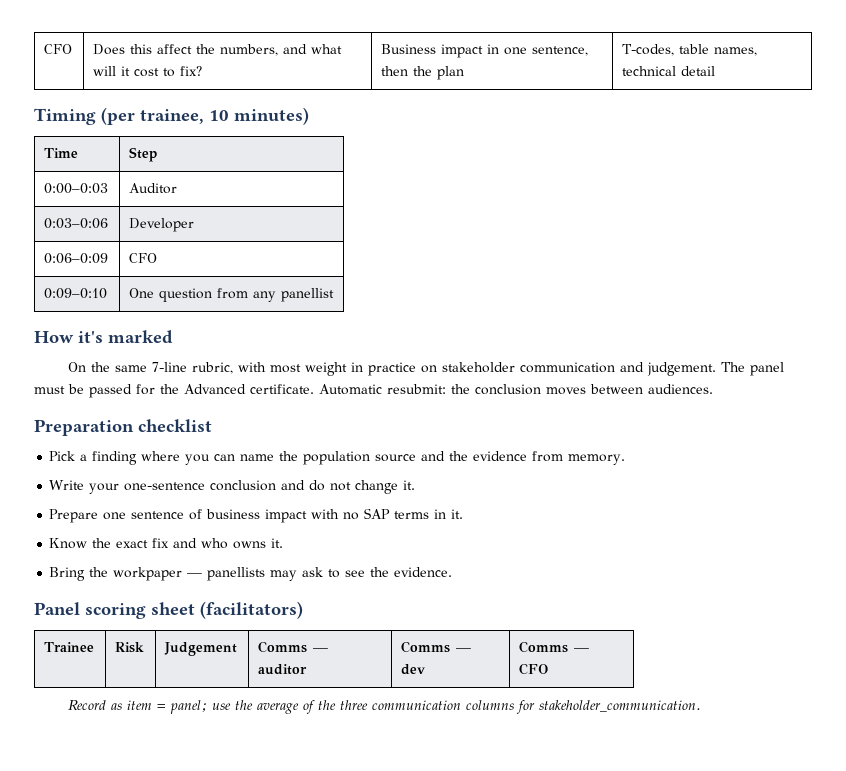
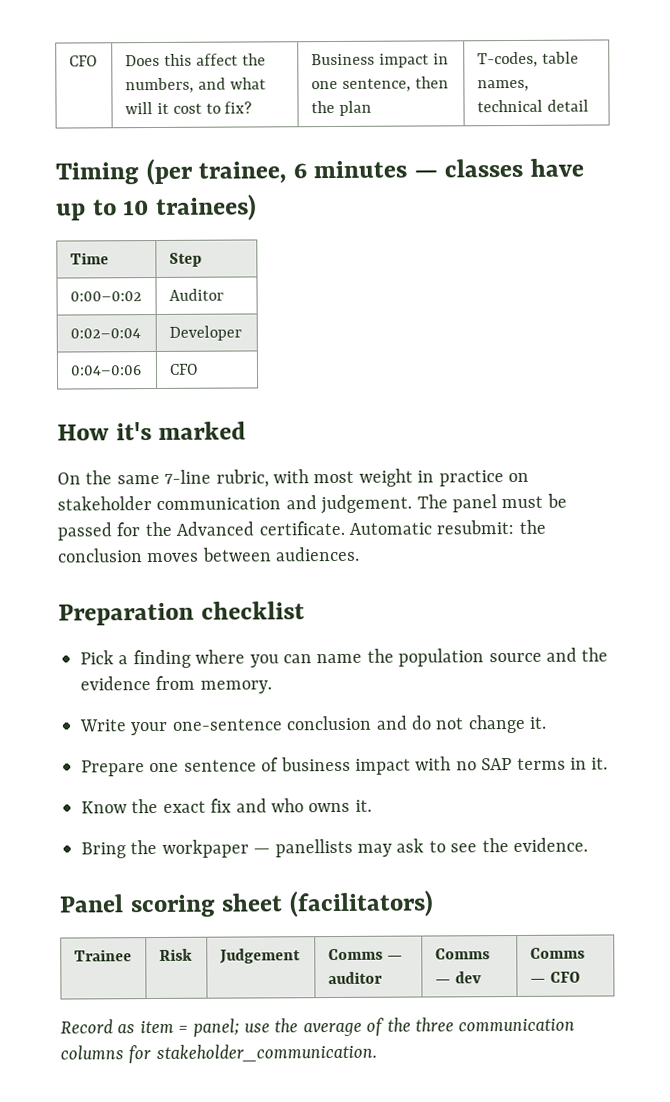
- Timing (per trainee, 10 minutes)
+ Timing (per trainee, 6 minutes — classes have up to 10 trainees)
- 0:00–0:03 | Auditor
+ 0:00–0:02 | Auditor
- 0:03–0:06 | Developer
+ 0:02–0:04 | Developer
- 0:06–0:09 | CFO
- 0:09–0:10 | One question from any panellist
+ 0:04–0:06 | CFO

